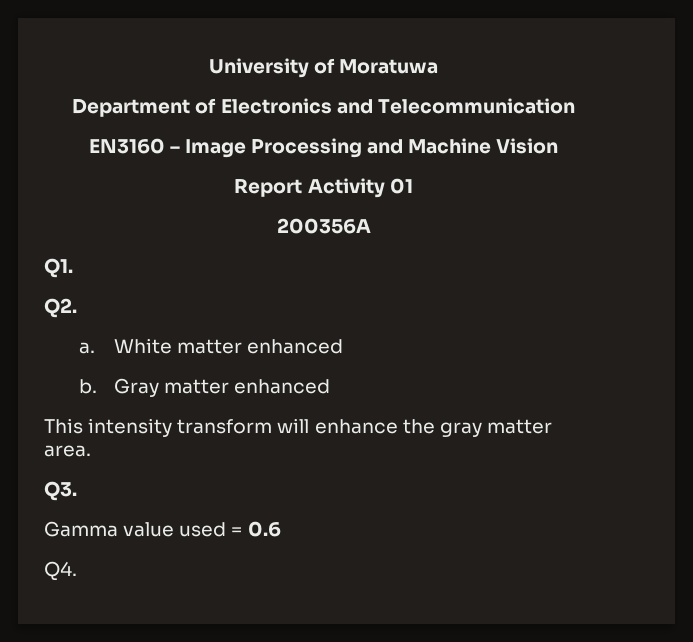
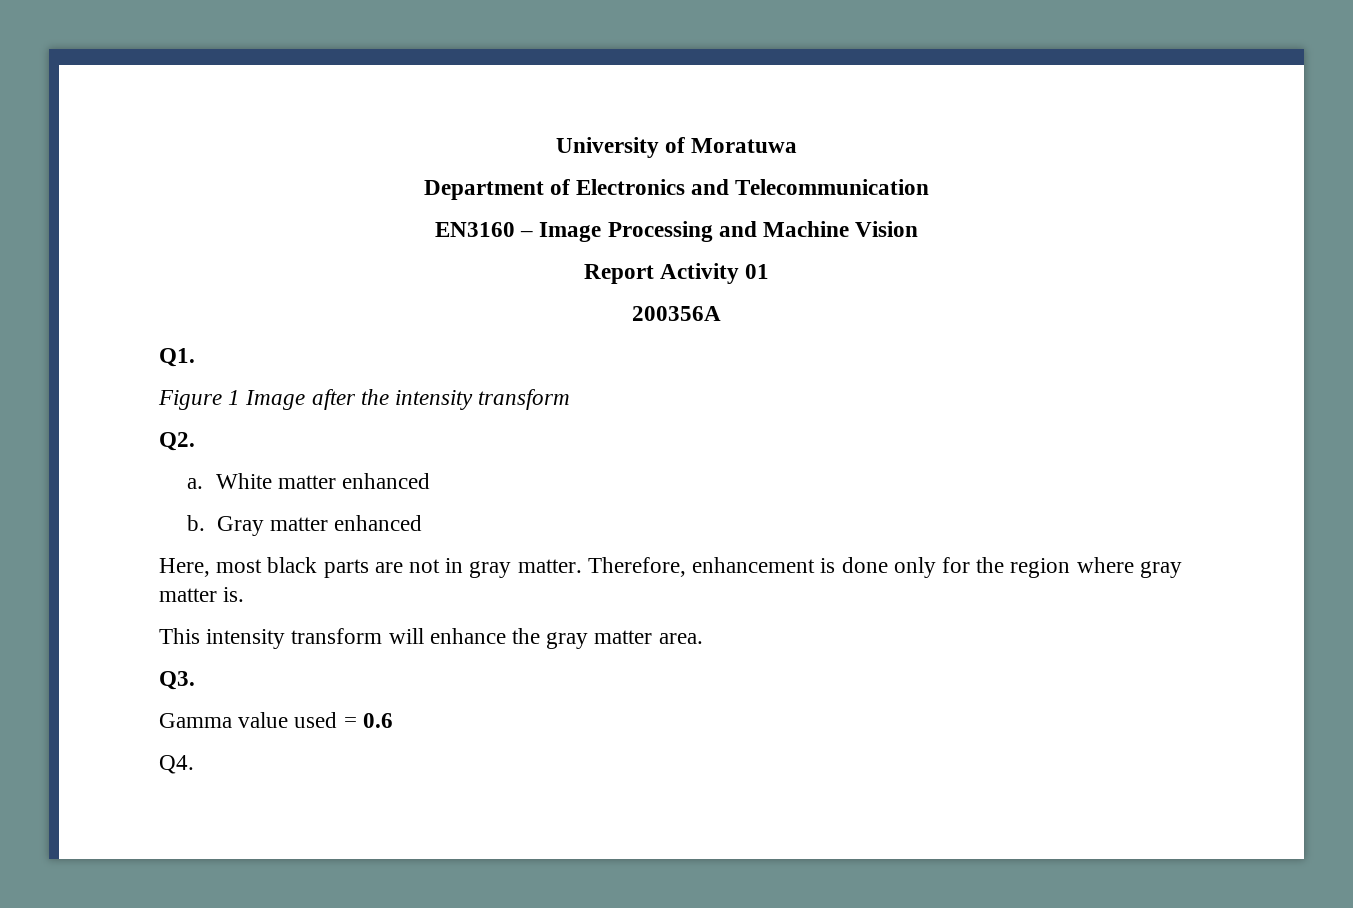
+ Figure 1 Image after the intensity transform
+ Here, most black parts are not in gray matter. Therefore, enhancement is done only for the region where gray matter is.

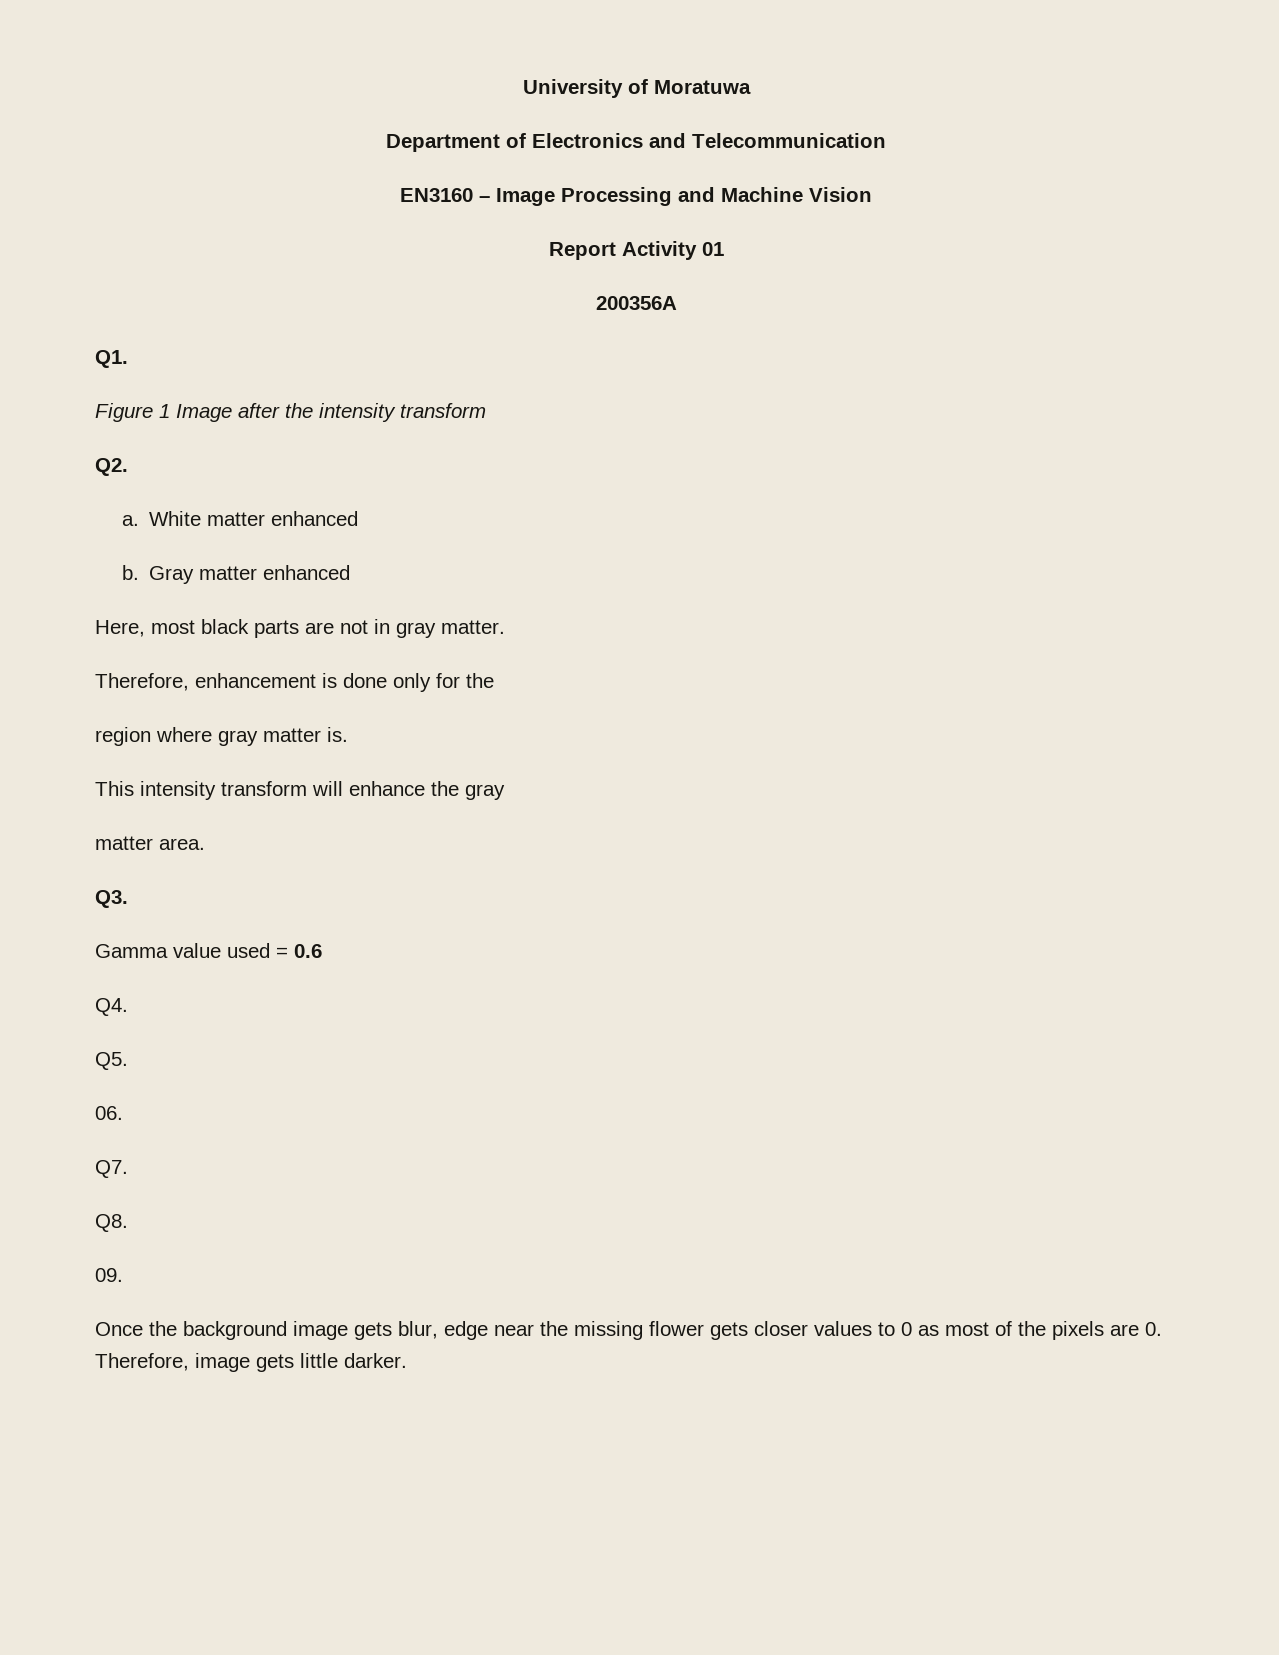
- Here, most black parts are not in gray matter. Therefore, enhancement is done only for the region where gray matter is.
+ Here, most black parts are not in gray matter.
+ Therefore, enhancement is done only for the
+ region where gray matter is.
- This intensity transform will enhance the gray matter area.
+ This intensity transform will enhance the gray
+ matter area.
+ Q5.
+ 06.
+ Q7.
+ Q8.
+ 09.
+ Once the background image gets blur, edge near the missing flower gets closer values to 0 as most of the pixels are 0. Therefore, image gets little darker.

